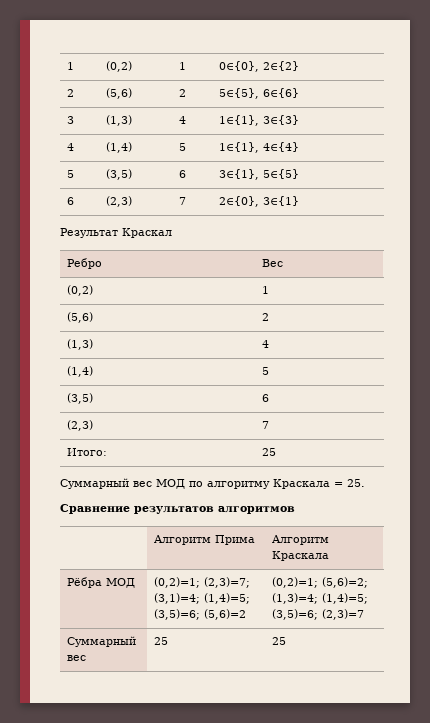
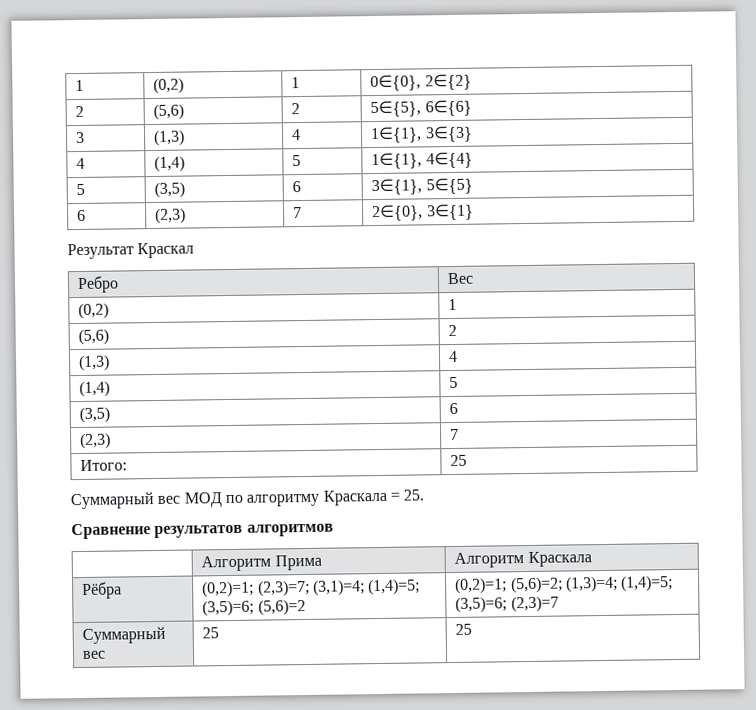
- Рёбра МОД | (0,2)=1; (2,3)=7; (3,1)=4; (1,4)=5; (3,5)=6; (5,6)=2 | (0,2)=1; (5,6)=2; (1,3)=4; (1,4)=5; (3,5)=6; (2,3)=7
+ Рёбра | (0,2)=1; (2,3)=7; (3,1)=4; (1,4)=5; (3,5)=6; (5,6)=2 | (0,2)=1; (5,6)=2; (1,3)=4; (1,4)=5; (3,5)=6; (2,3)=7

